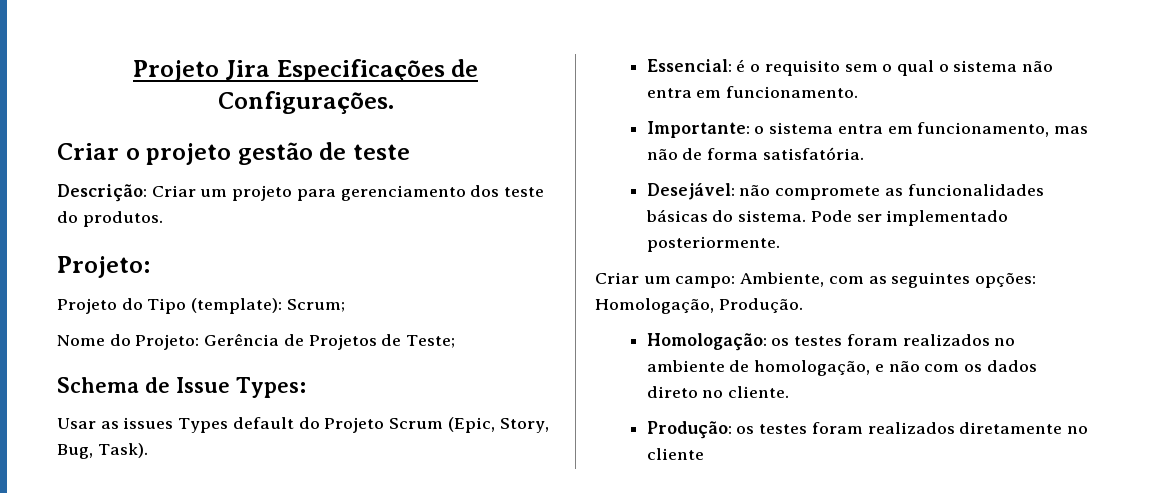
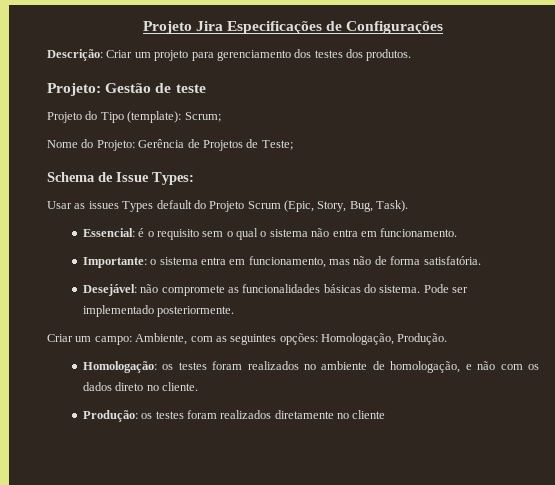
- Projeto Jira Especificações de Configurações.
- Criar o projeto gestão de teste
+ Projeto Jira Especificações de Configurações
- Descrição: Criar um projeto para gerenciamento dos teste do produtos.
- Projeto:
+ Descrição: Criar um projeto para gerenciamento dos testes dos produtos.
+ Projeto: Gestão de teste

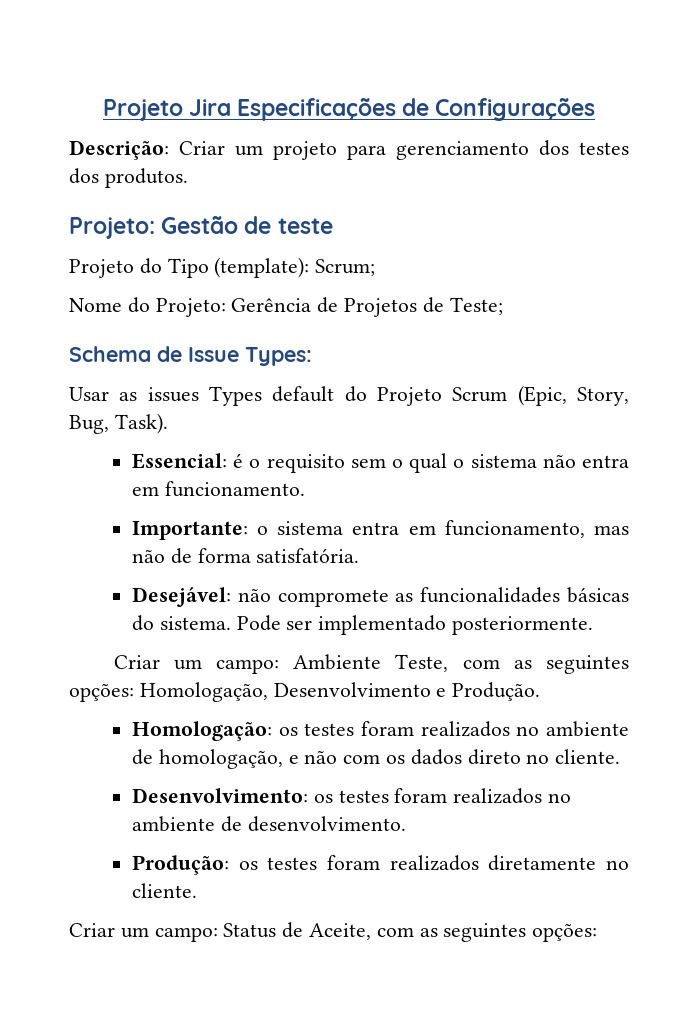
- Criar um campo: Ambiente, com as seguintes opções: Homologação, Produção.
+ Criar um campo: Ambiente Teste, com as seguintes opções: Homologação, Desenvolvimento e Produção.
+ Desenvolvimento: os testes foram realizados no ambiente de desenvolvimento.
- Produção: os testes foram realizados diretamente no cliente
+ Produção: os testes foram realizados diretamente no cliente.
+ Criar um campo: Status de Aceite, com as seguintes opções:

